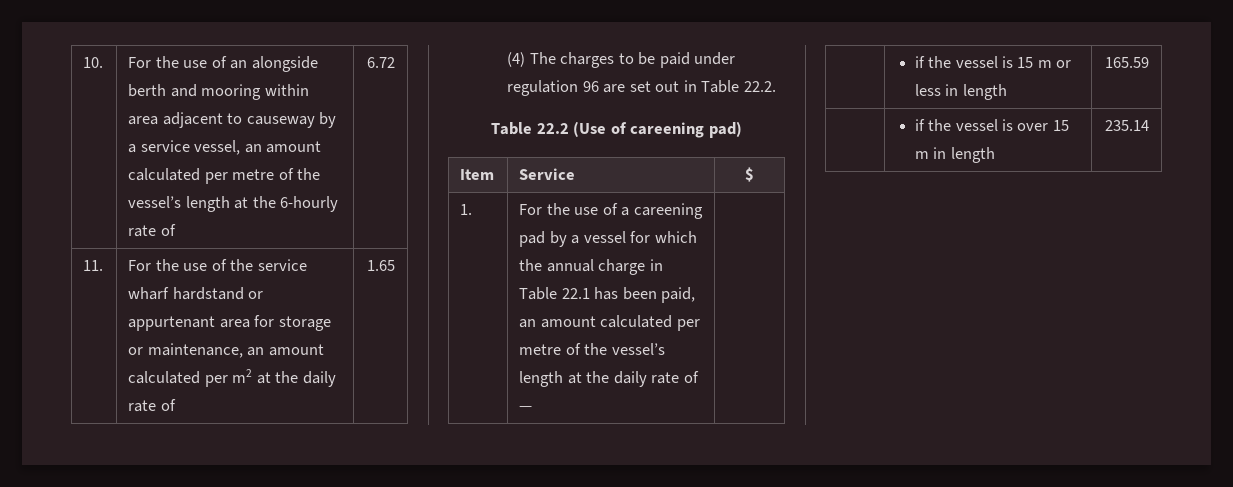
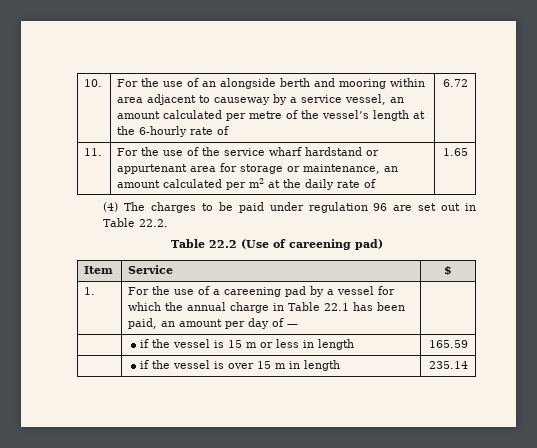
- 1. | For the use of a careening pad by a vessel for which the annual charge in Table 22.1 has been paid, an amount calculated per metre of the vessel’s length at the daily rate of — |
+ 1. | For the use of a careening pad by a vessel for which the annual charge in Table 22.1 has been paid, an amount per day of — |

